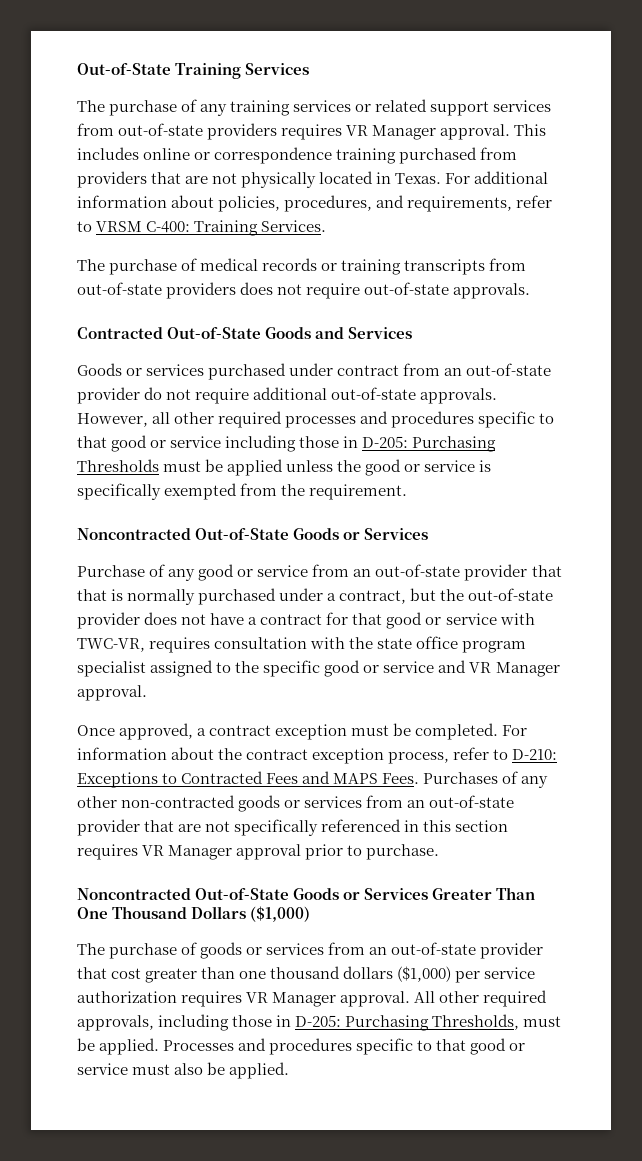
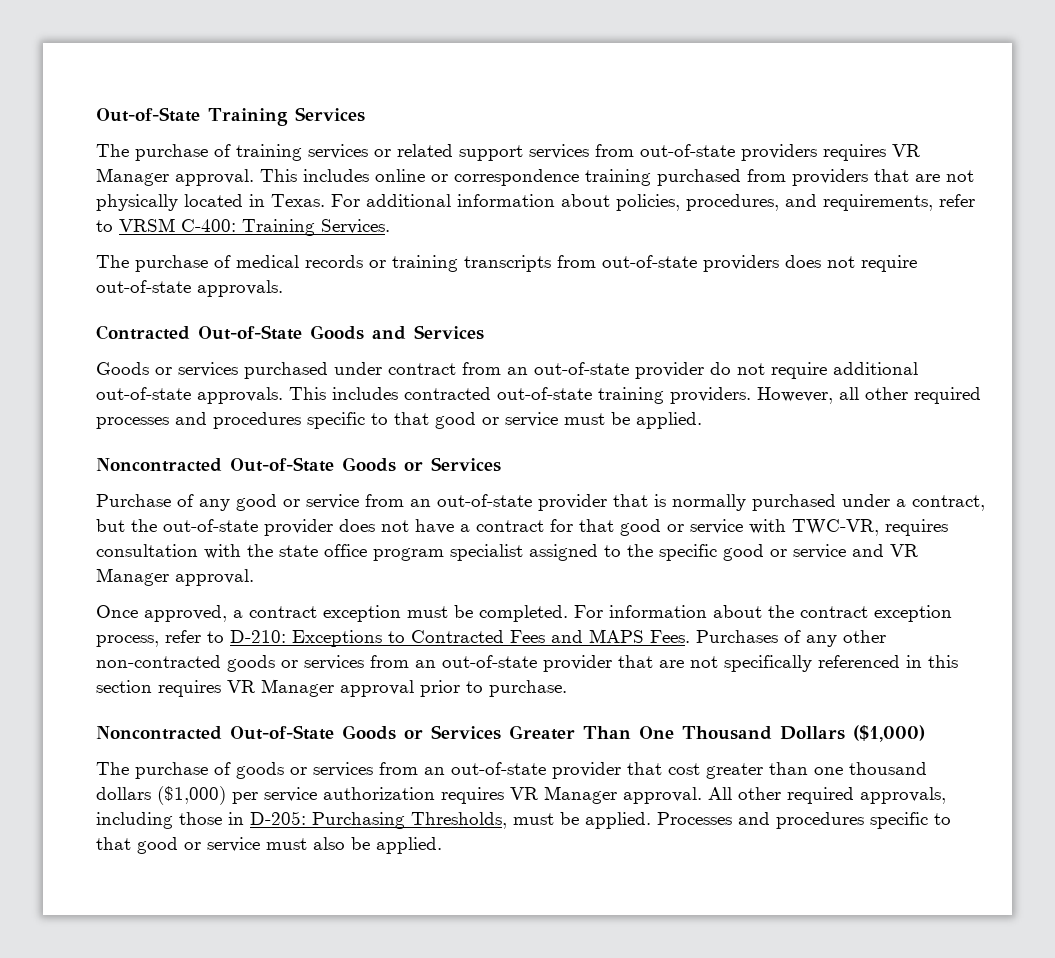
- The purchase of any training services or related support services from out-of-state providers requires VR Manager approval.
+ The purchase of training services or related support services from out-of-state providers requires VR Manager approval.
+ This includes contracted out-of-state training providers.
- However, all other required processes and procedures specific to that good or service including those in D-205: Purchasing Thresholds must be applied unless the good or service is specifically exempted from the requirement.
+ However, all other required processes and procedures specific to that good or service must be applied.
- Purchase of any good or service from an out-of-state provider that that is normally purchased under a contract, but the out-of-state provider does not have a contract for that good or service with TWC-VR, requires consultation with the state office program specialist assigned to the specific good or service and VR Manager approval.
+ Purchase of any good or service from an out-of-state provider that is normally purchased under a contract, but the out-of-state provider does not have a contract for that good or service with TWC-VR, requires consultation with the state office program specialist assigned to the specific good or service and VR Manager approval.

